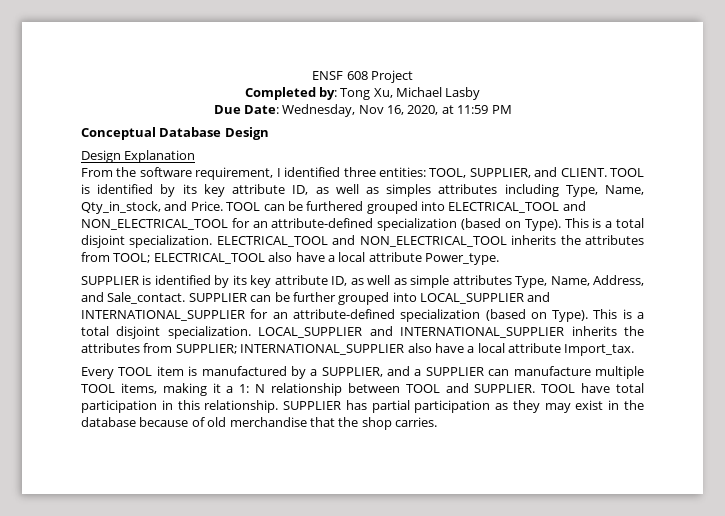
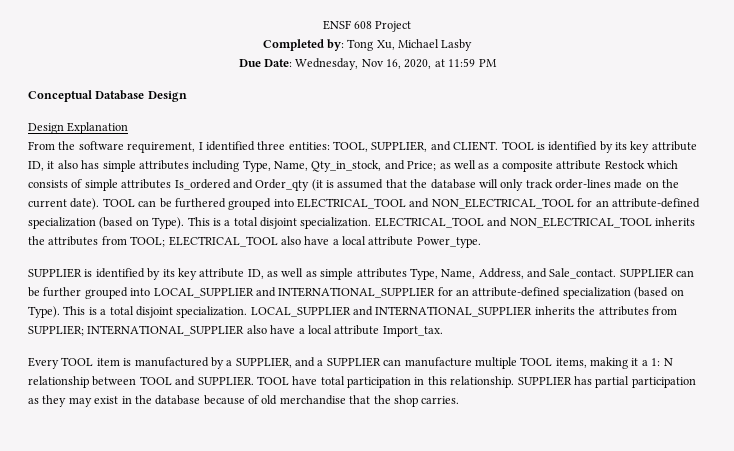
- TOOL is identified by its key attribute ID, as well as simples attributes including Type, Name, Qty_in_stock, and Price.
+ TOOL is identified by its key attribute ID, it also has simple attributes including Type, Name, Qty_in_stock, and Price; as well as a composite attribute Restock which consists of simple attributes Is_ordered and Order_qty (it is assumed that the database will only track order-lines made on the current date).

